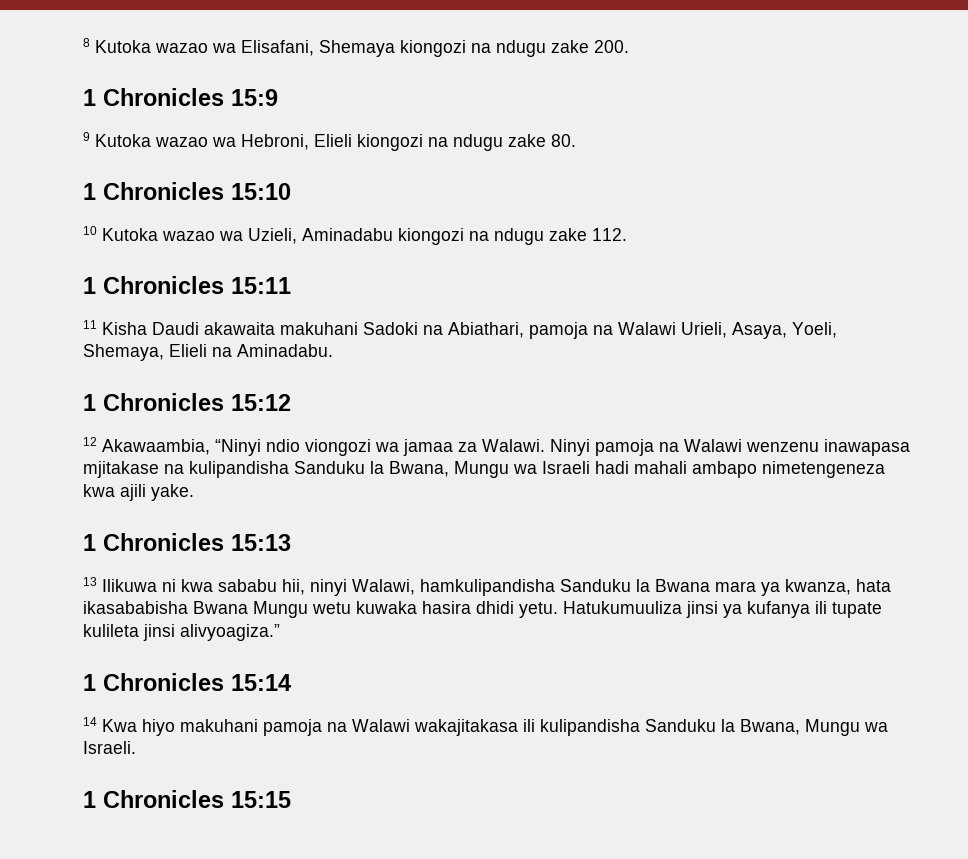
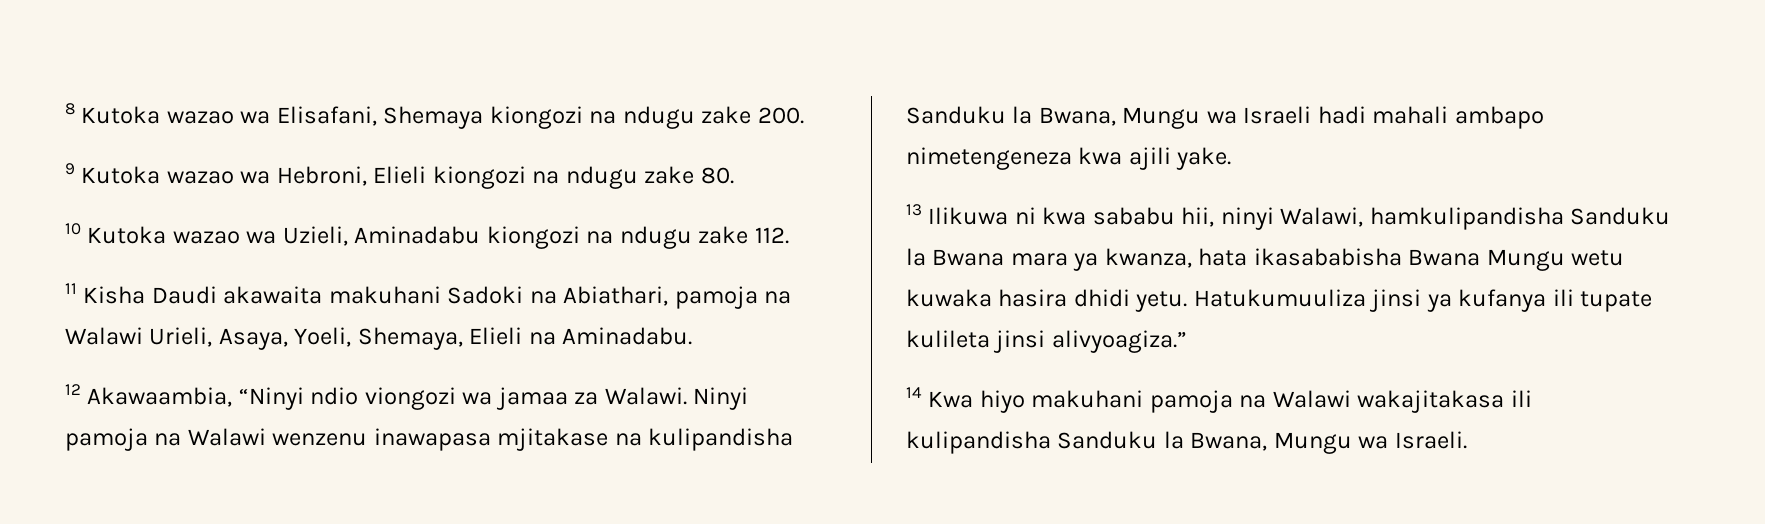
- 1 Chronicles 15:9
- 1 Chronicles 15:10
- 1 Chronicles 15:11
- 1 Chronicles 15:12
- 1 Chronicles 15:13
- 1 Chronicles 15:14
- 1 Chronicles 15:15

